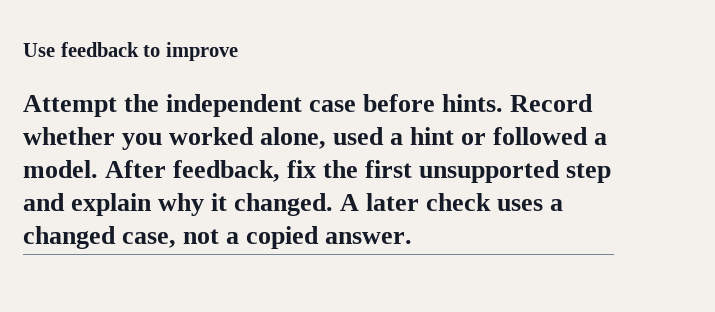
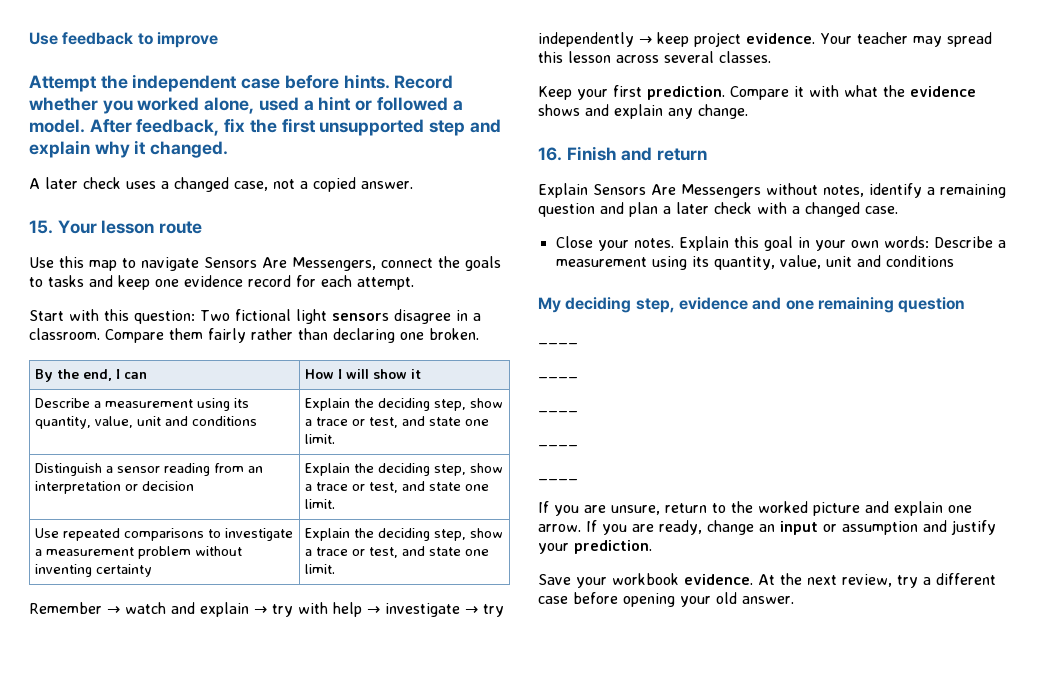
- After feedback, fix the first unsupported step and explain why it changed. A later check uses a changed case, not a copied answer.
+ After feedback, fix the first unsupported step and explain why it changed.
+ A later check uses a changed case, not a copied answer.
+ 15. Your lesson route
+ Use this map to navigate Sensors Are Messengers, connect the goals to tasks and keep one evidence record for each attempt.
+ Start with this question: Two fictional light sensors disagree in a classroom. Compare them fairly rather than declaring one broken.
+ By the end, I can | How I will show it
+ Describe a measurement using its quantity, value, unit and conditions | Explain the deciding step, show a trace or test, and state one limit.
+ Distinguish a sensor reading from an interpretation or decision | Explain the deciding step, show a trace or test, and state one limit.
+ Use repeated comparisons to investigate a measurement problem without inventing certainty | Explain the deciding step, show a trace or test, and state one limit.
+ Remember → watch and explain → try with help → investigate → try independently → keep project evidence. Your teacher may spread this lesson across several classes.
+ Keep your first prediction. Compare it with what the evidence shows and explain any change.
+ 16. Finish and return
+ Explain Sensors Are Messengers without notes, identify a remaining question and plan a later check with a changed case.
+ Close your notes. Explain this goal in your own words: Describe a measurement using its quantity, value, unit and conditions
+ My deciding step, evidence and one remaining question
+ ____
+ ____
+ ____
+ ____
+ ____
+ If you are unsure, return to the worked picture and explain one arrow. If you are ready, change an input or assumption and justify your prediction.
+ Save your workbook evidence. At the next review, try a different case before opening your old answer.

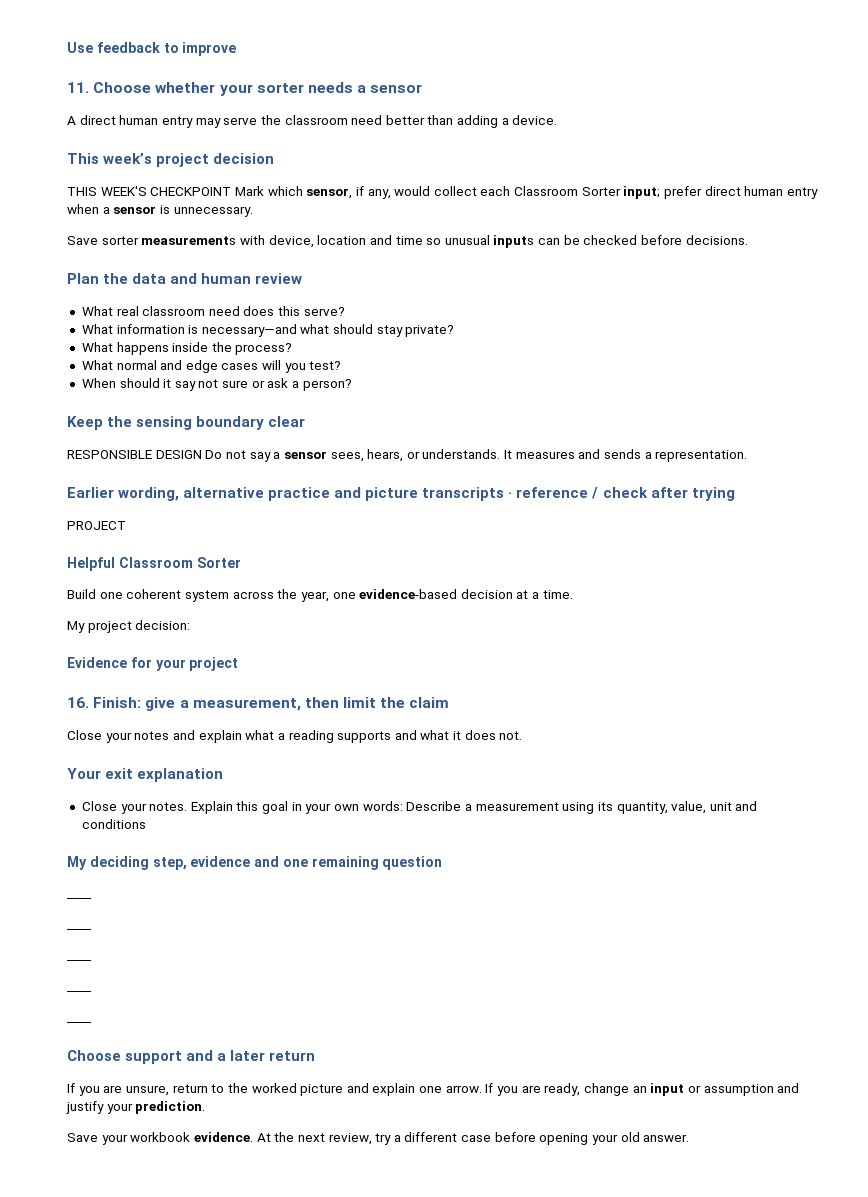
- Attempt the independent case before hints. Record whether you worked alone, used a hint or followed a model. After feedback, fix the first unsupported step and explain why it changed.
- A later check uses a changed case, not a copied answer.
- 15. Your lesson route
- Use this map to navigate Sensors Are Messengers, connect the goals to tasks and keep one evidence record for each attempt.
- Start with this question: Two fictional light sensors disagree in a classroom. Compare them fairly rather than declaring one broken.
- By the end, I can | How I will show it
- Describe a measurement using its quantity, value, unit and conditions | Explain the deciding step, show a trace or test, and state one limit.
- Distinguish a sensor reading from an interpretation or decision | Explain the deciding step, show a trace or test, and state one limit.
- Use repeated comparisons to investigate a measurement problem without inventing certainty | Explain the deciding step, show a trace or test, and state one limit.
- Remember → watch and explain → try with help → investigate → try independently → keep project evidence. Your teacher may spread this lesson across several classes.
- Keep your first prediction. Compare it with what the evidence shows and explain any change.
- 16. Finish and return
- Explain Sensors Are Messengers without notes, identify a remaining question and plan a later check with a changed case.
+ 11. Choose whether your sorter needs a sensor
+ A direct human entry may serve the classroom need better than adding a device.
+ This week’s project decision
+ THIS WEEK'S CHECKPOINT Mark which sensor, if any, would collect each Classroom Sorter input; prefer direct human entry when a sensor is unnecessary.
+ Save sorter measurements with device, location and time so unusual inputs can be checked before decisions.
+ Plan the data and human review
+ What real classroom need does this serve?
+ What information is necessary—and what should stay private?
+ What happens inside the process?
+ What normal and edge cases will you test?
+ When should it say not sure or ask a person?
+ Keep the sensing boundary clear
+ RESPONSIBLE DESIGN Do not say a sensor sees, hears, or understands. It measures and sends a representation.
+ Earlier wording, alternative practice and picture transcripts · reference / check after trying
+ PROJECT
+ Helpful Classroom Sorter
+ Build one coherent system across the year, one evidence-based decision at a time.
+ My project decision:
+ Evidence for your project
+ 16. Finish: give a measurement, then limit the claim
+ Close your notes and explain what a reading supports and what it does not.
+ Your exit explanation
+ Choose support and a later return

